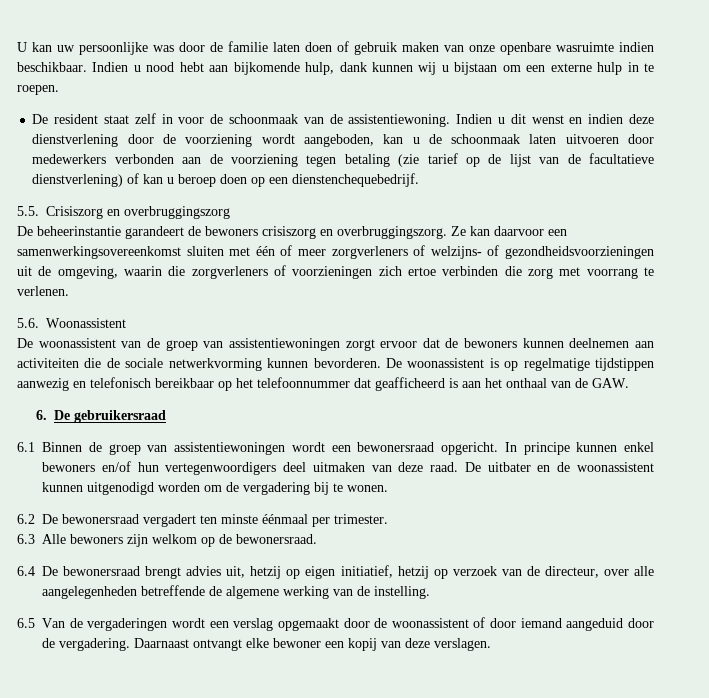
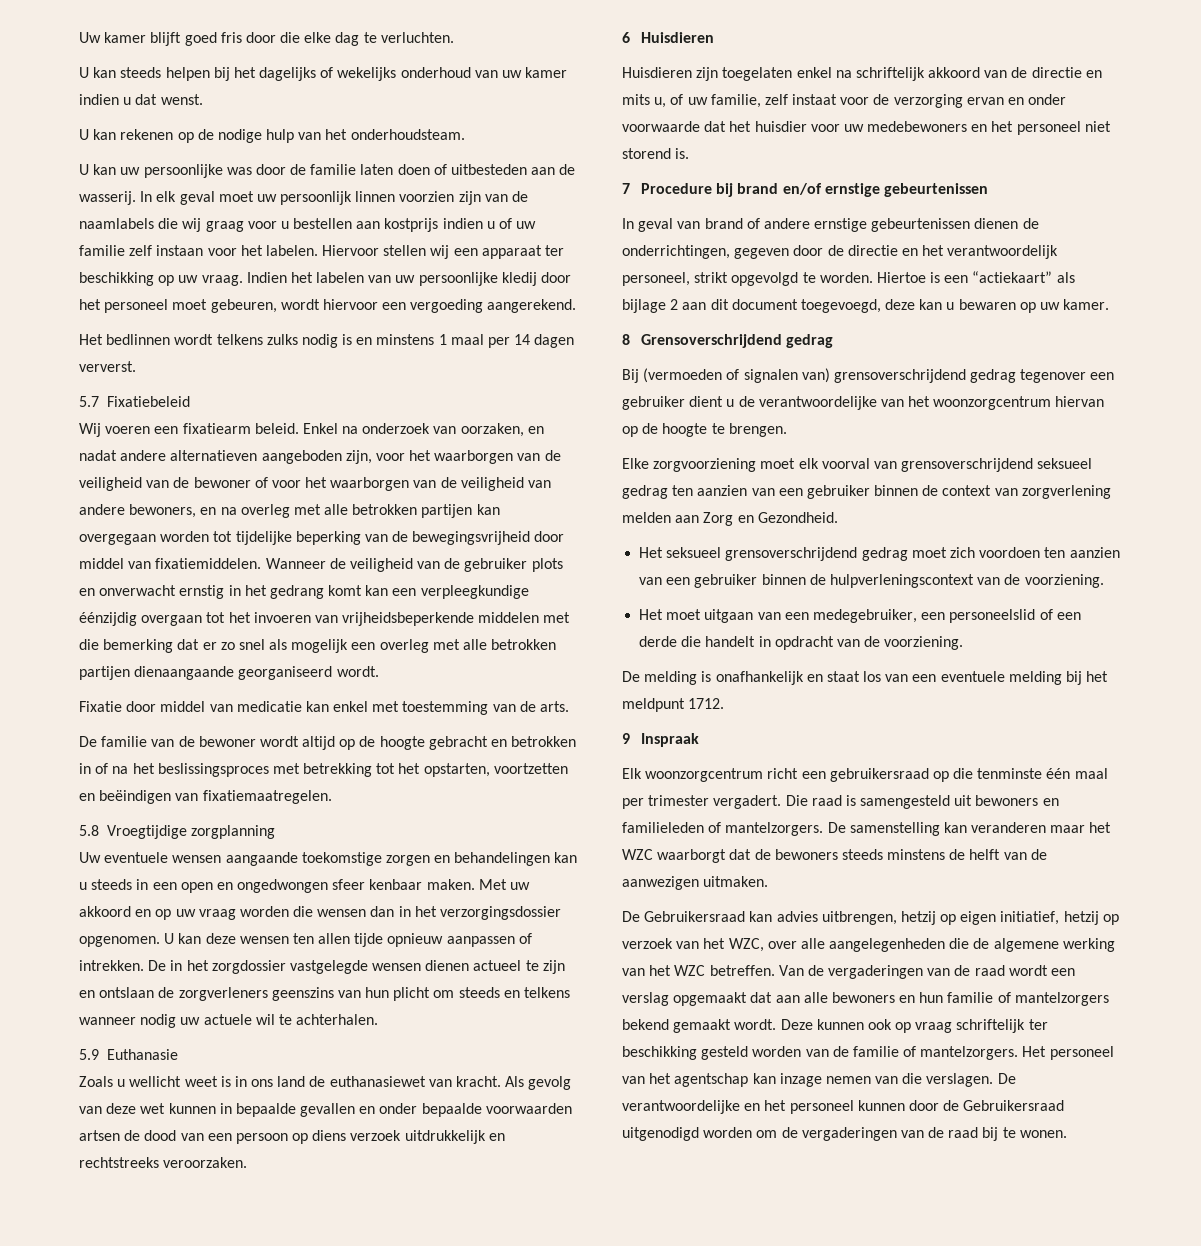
+ Uw kamer blijft goed fris door die elke dag te verluchten.
+ U kan steeds helpen bij het dagelijks of wekelijks onderhoud van uw kamer indien u dat wenst.
+ U kan rekenen op de nodige hulp van het onderhoudsteam.
- U kan uw persoonlijke was door de familie laten doen of gebruik maken van onze openbare wasruimte indien beschikbaar. Indien u nood hebt aan bijkomende hulp, dank kunnen wij u bijstaan om een externe hulp in te roepen.
- De resident staat zelf in voor de schoonmaak van de assistentiewoning. Indien u dit wenst en indien deze dienstverlening door de voorziening wordt aangeboden, kan u de schoonmaak laten uitvoeren door medewerkers verbonden aan de voorziening tegen betaling (zie tarief op de lijst van de facultatieve dienstverlening) of kan u beroep doen op een dienstenchequebedrijf.
- 5.5. Crisiszorg en overbruggingszorg
- De beheerinstantie garandeert de bewoners crisiszorg en overbruggingszorg. Ze kan daarvoor een samenwerkingsovereenkomst sluiten met één of meer zorgverleners of welzijns- of gezondheidsvoorzieningen uit de omgeving, waarin die zorgverleners of voorzieningen zich ertoe verbinden die zorg met voorrang te verlenen.
- 5.6. Woonassistent
- De woonassistent van de groep van assistentiewoningen zorgt ervoor dat de bewoners kunnen deelnemen aan activiteiten die de sociale netwerkvorming kunnen bevorderen. De woonassistent is op regelmatige tijdstippen aanwezig en telefonisch bereikbaar op het telefoonnummer dat geafficheerd is aan het onthaal van de GAW.
- 6. De gebruikersraad
- 6.1 Binnen de groep van assistentiewoningen wordt een bewonersraad opgericht. In principe kunnen enkel bewoners en/of hun vertegenwoordigers deel uitmaken van deze raad. De uitbater en de woonassistent kunnen uitgenodigd worden om de vergadering bij te wonen.
- 6.2 De bewonersraad vergadert ten minste éénmaal per trimester.
- 6.3 Alle bewoners zijn welkom op de bewonersraad.
- 6.4 De bewonersraad brengt advies uit, hetzij op eigen initiatief, hetzij op verzoek van de directeur, over alle aangelegenheden betreffende de algemene werking van de instelling.
- 6.5 Van de vergaderingen wordt een verslag opgemaakt door de woonassistent of door iemand aangeduid door de vergadering. Daarnaast ontvangt elke bewoner een kopij van deze verslagen.
+ U kan uw persoonlijke was door de familie laten doen of uitbesteden aan de wasserij. In elk geval moet uw persoonlijk linnen voorzien zijn van de naamlabels die wij graag voor u bestellen aan kostprijs indien u of uw familie zelf instaan voor het labelen. Hiervoor stellen wij een apparaat ter beschikking op uw vraag. Indien het labelen van uw persoonlijke kledij door het personeel moet gebeuren, wordt hiervoor een vergoeding aangerekend.
+ Het bedlinnen wordt telkens zulks nodig is en minstens 1 maal per 14 dagen ververst.
+ 5.7 Fixatiebeleid
+ Wij voeren een fixatiearm beleid. Enkel na onderzoek van oorzaken, en nadat andere alternatieven aangeboden zijn, voor het waarborgen van de veiligheid van de bewoner of voor het waarborgen van de veiligheid van andere bewoners, en na overleg met alle betrokken partijen kan overgegaan worden tot tijdelijke beperking van de bewegingsvrijheid door middel van fixatiemiddelen. Wanneer de veiligheid van de gebruiker plots en onverwacht ernstig in het gedrang komt kan een verpleegkundige éénzijdig overgaan tot het invoeren van vrijheidsbeperkende middelen met die bemerking dat er zo snel als mogelijk een overleg met alle betrokken partijen dienaangaande georganiseerd wordt.
+ Fixatie door middel van medicatie kan enkel met toestemming van de arts.
+ De familie van de bewoner wordt altijd op de hoogte gebracht en betrokken in of na het beslissingsproces met betrekking tot het opstarten, voortzetten en beëindigen van fixatiemaatregelen.
+ 5.8 Vroegtijdige zorgplanning
+ Uw eventuele wensen aangaande toekomstige zorgen en behandelingen kan u steeds in een open en ongedwongen sfeer kenbaar maken. Met uw akkoord en op uw vraag worden die wensen dan in het verzorgingsdossier opgenomen. U kan deze wensen ten allen tijde opnieuw aanpassen of intrekken. De in het zorgdossier vastgelegde wensen dienen actueel te zijn en ontslaan de zorgverleners geenszins van hun plicht om steeds en telkens wanneer nodig uw actuele wil te achterhalen.
+ 5.9 Euthanasie
+ Zoals u wellicht weet is in ons land de euthanasiewet van kracht. Als gevolg van deze wet kunnen in bepaalde gevallen en onder bepaalde voorwaarden artsen de dood van een persoon op diens verzoek uitdrukkelijk en rechtstreeks veroorzaken.
+ 6 Huisdieren
+ Huisdieren zijn toegelaten enkel na schriftelijk akkoord van de directie en mits u, of uw familie, zelf instaat voor de verzorging ervan en onder voorwaarde dat het huisdier voor uw medebewoners en het personeel niet storend is.
+ 7 Procedure bij brand en/of ernstige gebeurtenissen
+ In geval van brand of andere ernstige gebeurtenissen dienen de onderrichtingen, gegeven door de directie en het verantwoordelijk personeel, strikt opgevolgd te worden. Hiertoe is een “actiekaart” als bijlage 2 aan dit document toegevoegd, deze kan u bewaren op uw kamer.
+ 8 Grensoverschrijdend gedrag
+ Bij (vermoeden of signalen van) grensoverschrijdend gedrag tegenover een gebruiker dient u de verantwoordelijke van het woonzorgcentrum hiervan op de hoogte te brengen.
+ Elke zorgvoorziening moet elk voorval van grensoverschrijdend seksueel gedrag ten aanzien van een gebruiker binnen de context van zorgverlening melden aan Zorg en Gezondheid.
+ Het seksueel grensoverschrijdend gedrag moet zich voordoen ten aanzien van een gebruiker binnen de hulpverleningscontext van de voorziening.
+ Het moet uitgaan van een medegebruiker, een personeelslid of een derde die handelt in opdracht van de voorziening.
+ De melding is onafhankelijk en staat los van een eventuele melding bij het meldpunt 1712.
+ 9 Inspraak
+ Elk woonzorgcentrum richt een gebruikersraad op die tenminste één maal per trimester vergadert. Die raad is samengesteld uit bewoners en familieleden of mantelzorgers. De samenstelling kan veranderen maar het WZC waarborgt dat de bewoners steeds minstens de helft van de aanwezigen uitmaken.
+ De Gebruikersraad kan advies uitbrengen, hetzij op eigen initiatief, hetzij op verzoek van het WZC, over alle aangelegenheden die de algemene werking van het WZC betreffen. Van de vergaderingen van de raad wordt een verslag opgemaakt dat aan alle bewoners en hun familie of mantelzorgers bekend gemaakt wordt. Deze kunnen ook op vraag schriftelijk ter beschikking gesteld worden van de familie of mantelzorgers. Het personeel van het agentschap kan inzage nemen van die verslagen. De verantwoordelijke en het personeel kunnen door de Gebruikersraad uitgenodigd worden om de vergaderingen van de raad bij te wonen.

